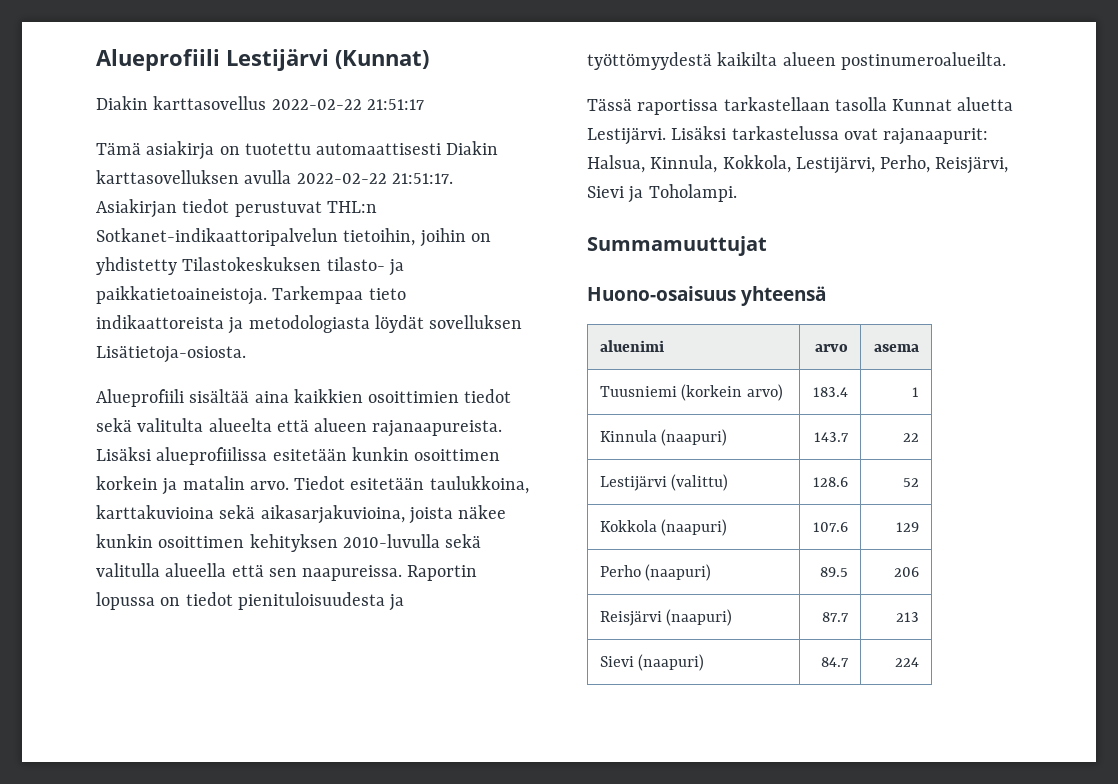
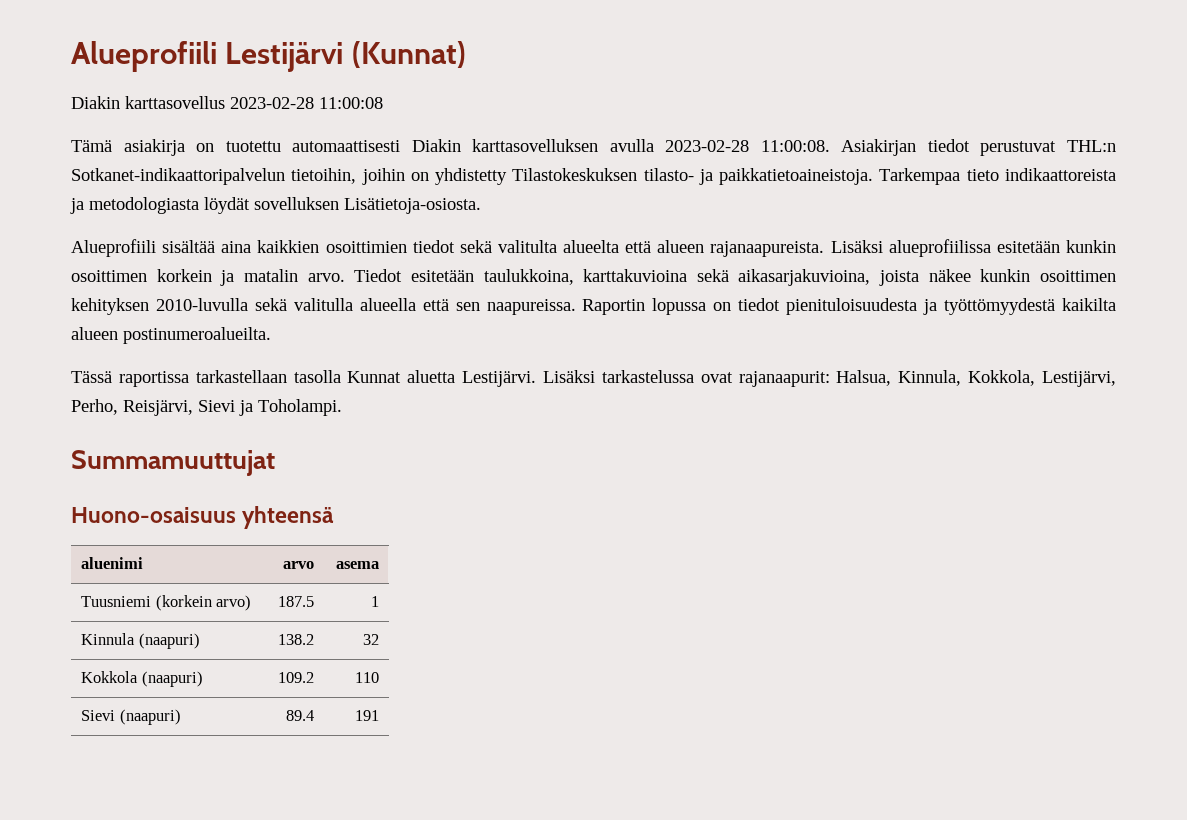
- Diakin karttasovellus 2022-02-22 21:51:17
+ Diakin karttasovellus 2023-02-28 11:00:08
- Tämä asiakirja on tuotettu automaattisesti Diakin karttasovelluksen avulla 2022-02-22 21:51:17.
+ Tämä asiakirja on tuotettu automaattisesti Diakin karttasovelluksen avulla 2023-02-28 11:00:08.
- Tuusniemi (korkein arvo) | 183.4 | 1
+ Tuusniemi (korkein arvo) | 187.5 | 1
- Kinnula (naapuri) | 143.7 | 22
- Lestijärvi (valittu) | 128.6 | 52
- Kokkola (naapuri) | 107.6 | 129
- Perho (naapuri) | 89.5 | 206
- Reisjärvi (naapuri) | 87.7 | 213
+ Kinnula (naapuri) | 138.2 | 32
+ Kokkola (naapuri) | 109.2 | 110
- Sievi (naapuri) | 84.7 | 224
+ Sievi (naapuri) | 89.4 | 191

